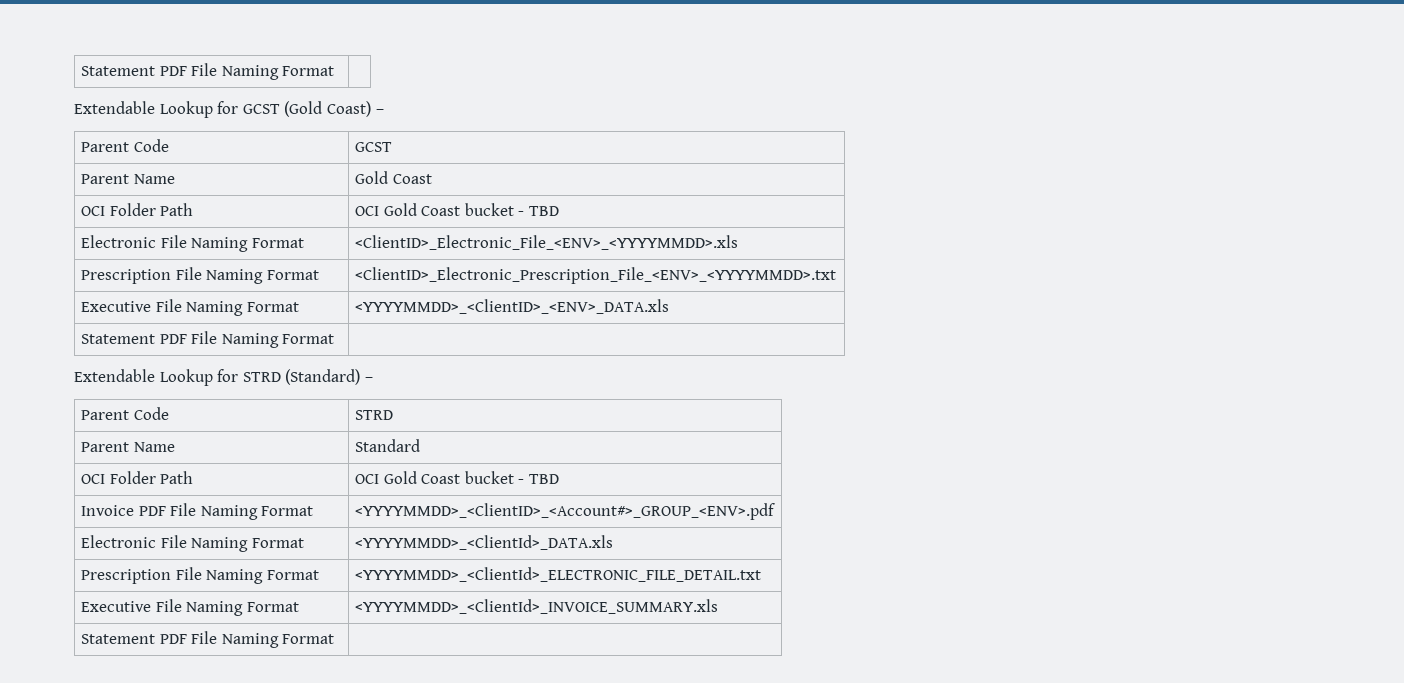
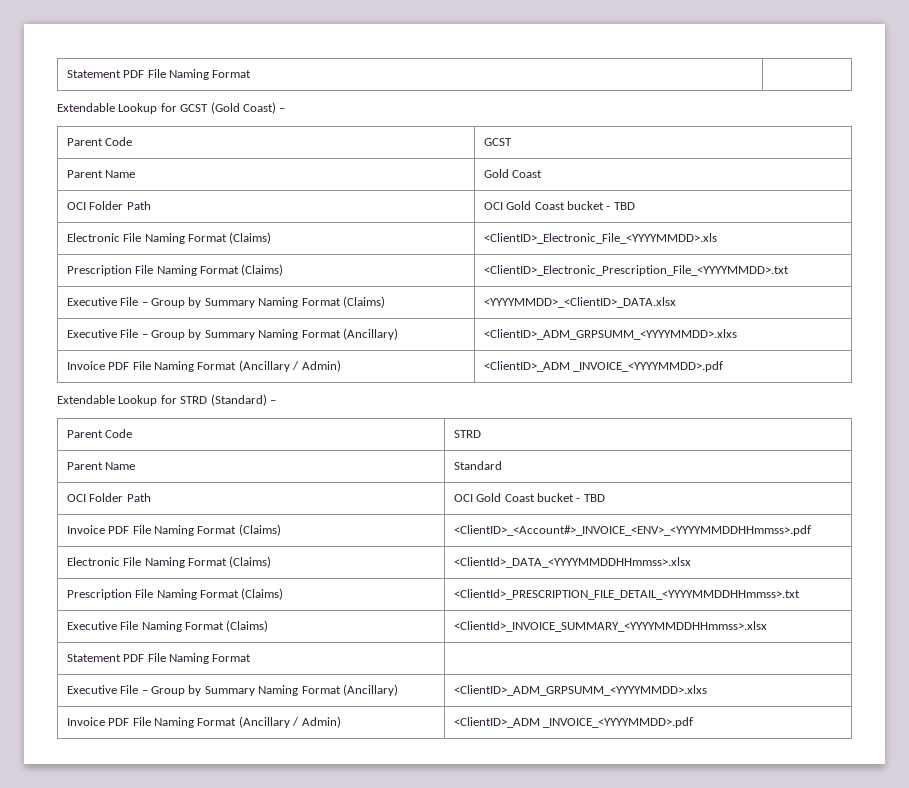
- Electronic File Naming Format | <ClientID>_Electronic_File_<ENV>_<YYYYMMDD>.xls
- Prescription File Naming Format | <ClientID>_Electronic_Prescription_File_<ENV>_<YYYYMMDD>.txt
- Executive File Naming Format | <YYYYMMDD>_<ClientID>_<ENV>_DATA.xls
- Statement PDF File Naming Format |
+ Electronic File Naming Format (Claims) | <ClientID>_Electronic_File_<YYYYMMDD>.xls
+ Prescription File Naming Format (Claims) | <ClientID>_Electronic_Prescription_File_<YYYYMMDD>.txt
+ Executive File – Group by Summary Naming Format (Claims) | <YYYYMMDD>_<ClientID>_DATA.xlsx
+ Executive File – Group by Summary Naming Format (Ancillary) | <ClientID>_ADM_GRPSUMM_<YYYYMMDD>.xlxs
+ Invoice PDF File Naming Format (Ancillary / Admin) | <ClientID>_ADM _INVOICE_<YYYYMMDD>.pdf
- Invoice PDF File Naming Format | <YYYYMMDD>_<ClientID>_<Account#>_GROUP_<ENV>.pdf
- Electronic File Naming Format | <YYYYMMDD>_<ClientId>_DATA.xls
- Prescription File Naming Format | <YYYYMMDD>_<ClientId>_ELECTRONIC_FILE_DETAIL.txt
- Executive File Naming Format | <YYYYMMDD>_<ClientId>_INVOICE_SUMMARY.xls
+ Invoice PDF File Naming Format (Claims) | <ClientID>_<Account#>_INVOICE_<ENV>_<YYYYMMDDHHmmss>.pdf
+ Electronic File Naming Format (Claims) | <ClientId>_DATA_<YYYYMMDDHHmmss>.xlsx
+ Prescription File Naming Format (Claims) | <ClientId>_PRESCRIPTION_FILE_DETAIL_<YYYYMMDDHHmmss>.txt
+ Executive File Naming Format (Claims) | <ClientId>_INVOICE_SUMMARY_<YYYYMMDDHHmmss>.xlsx
  Statement PDF File Naming Format |
+ Executive File – Group by Summary Naming Format (Ancillary) | <ClientID>_ADM_GRPSUMM_<YYYYMMDD>.xlxs
+ Invoice PDF File Naming Format (Ancillary / Admin) | <ClientID>_ADM _INVOICE_<YYYYMMDD>.pdf

